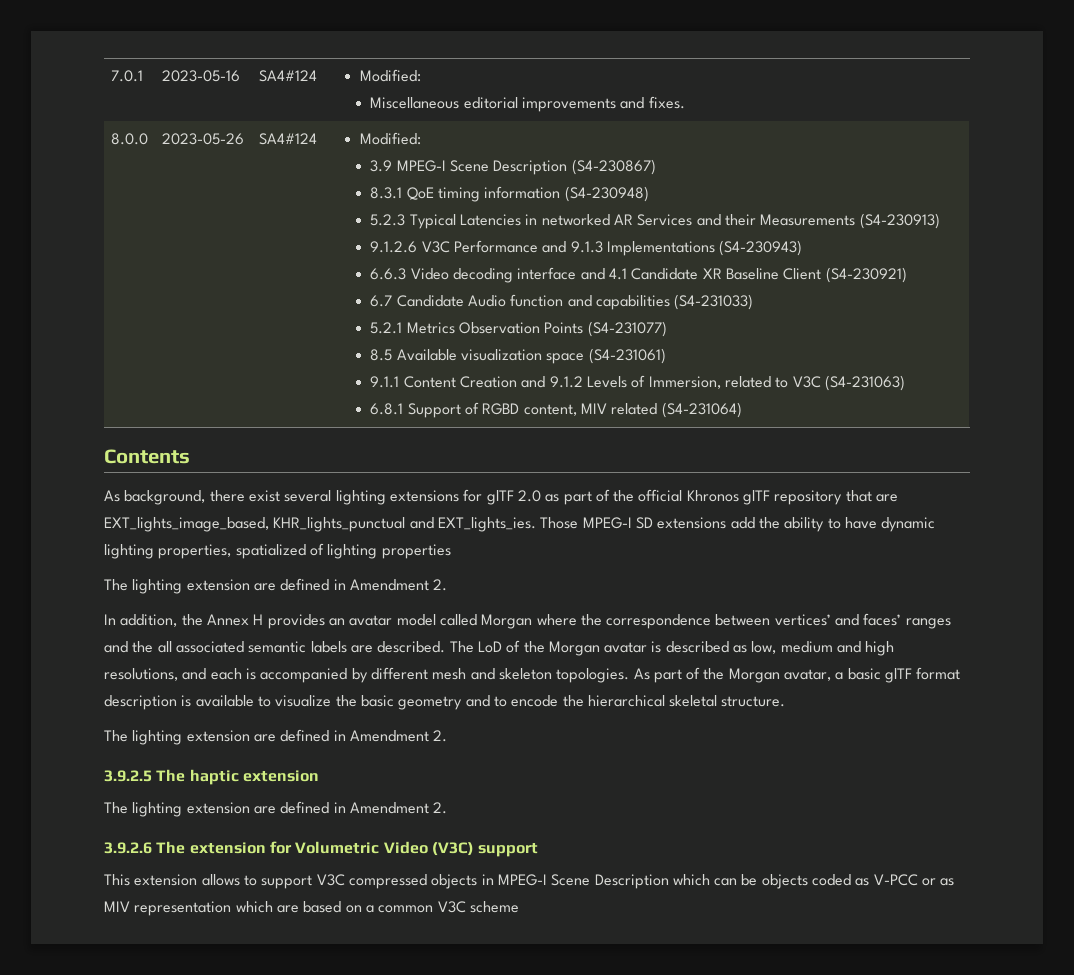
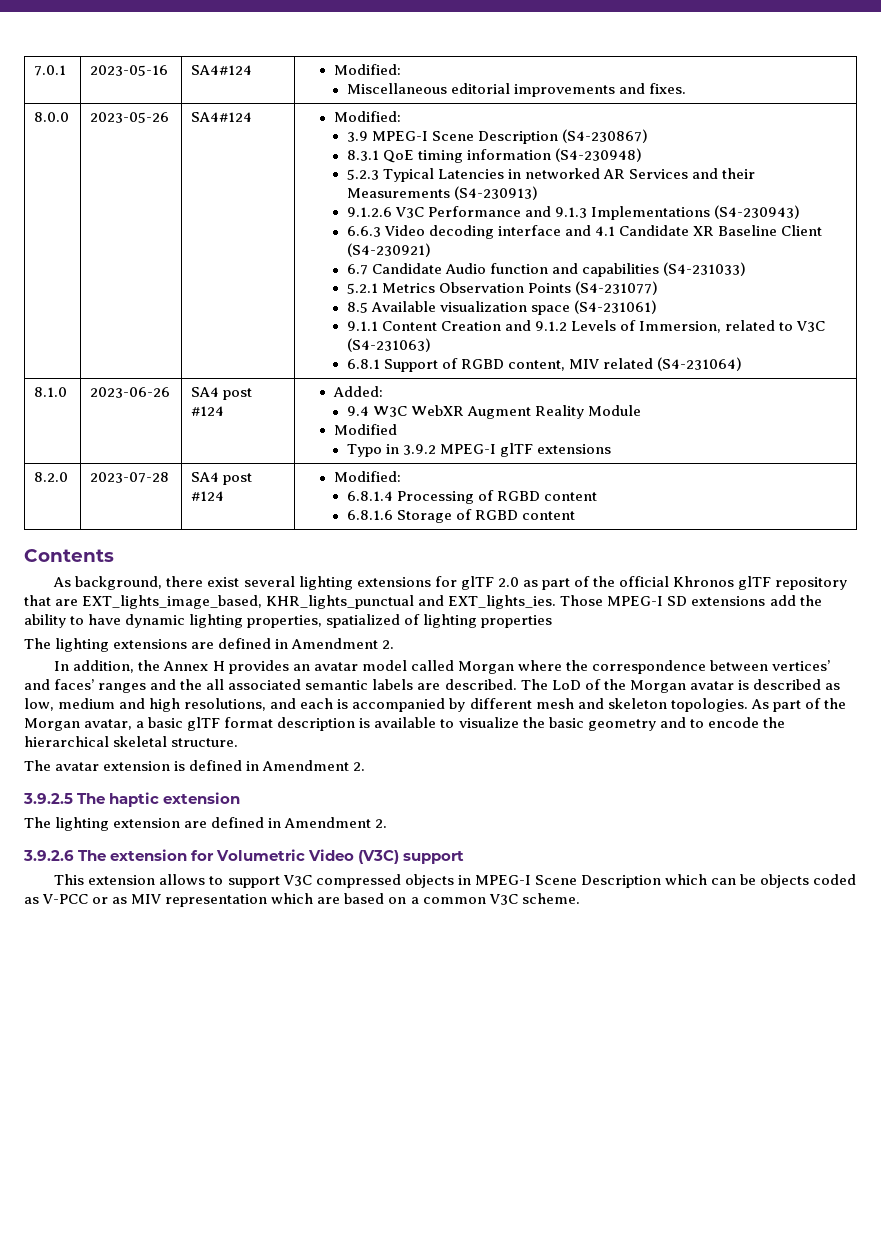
+ 8.1.0 | 2023-06-26 | SA4 post #124 | Added:
+ 9.4 W3C WebXR Augment Reality Module
+ Modified
+ Typo in 3.9.2 MPEG-I glTF extensions
+ 8.2.0 | 2023-07-28 | SA4 post #124 | Modified:
+ 6.8.1.4 Processing of RGBD content
+ 6.8.1.6 Storage of RGBD content
  Those MPEG-I SD extensions add the ability to have dynamic lighting properties, spatialized of lighting properties
- The lighting extension are defined in Amendment 2.
+ The lighting extensions are defined in Amendment 2.
  As part of the Morgan avatar, a basic glTF format description is available to visualize the basic geometry and to encode the hierarchical skeletal structure.
- The lighting extension are defined in Amendment 2.
+ The avatar extension is defined in Amendment 2.
- This extension allows to support V3C compressed objects in MPEG-I Scene Description which can be objects coded as V-PCC or as MIV representation which are based on a common V3C scheme
+ This extension allows to support V3C compressed objects in MPEG-I Scene Description which can be objects coded as V-PCC or as MIV representation which are based on a common V3C scheme.

